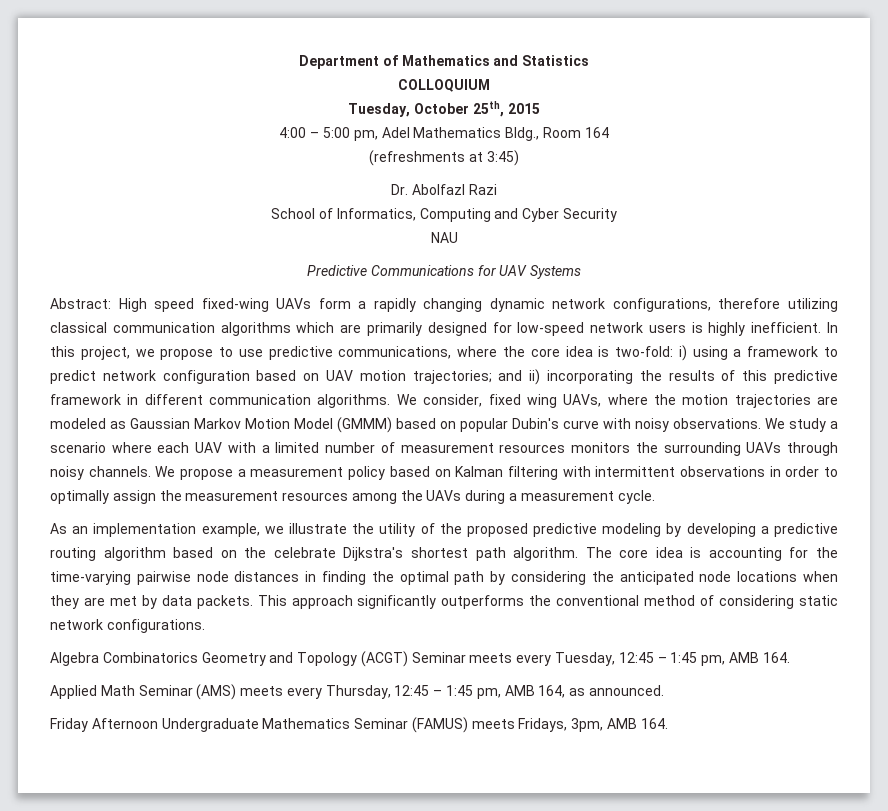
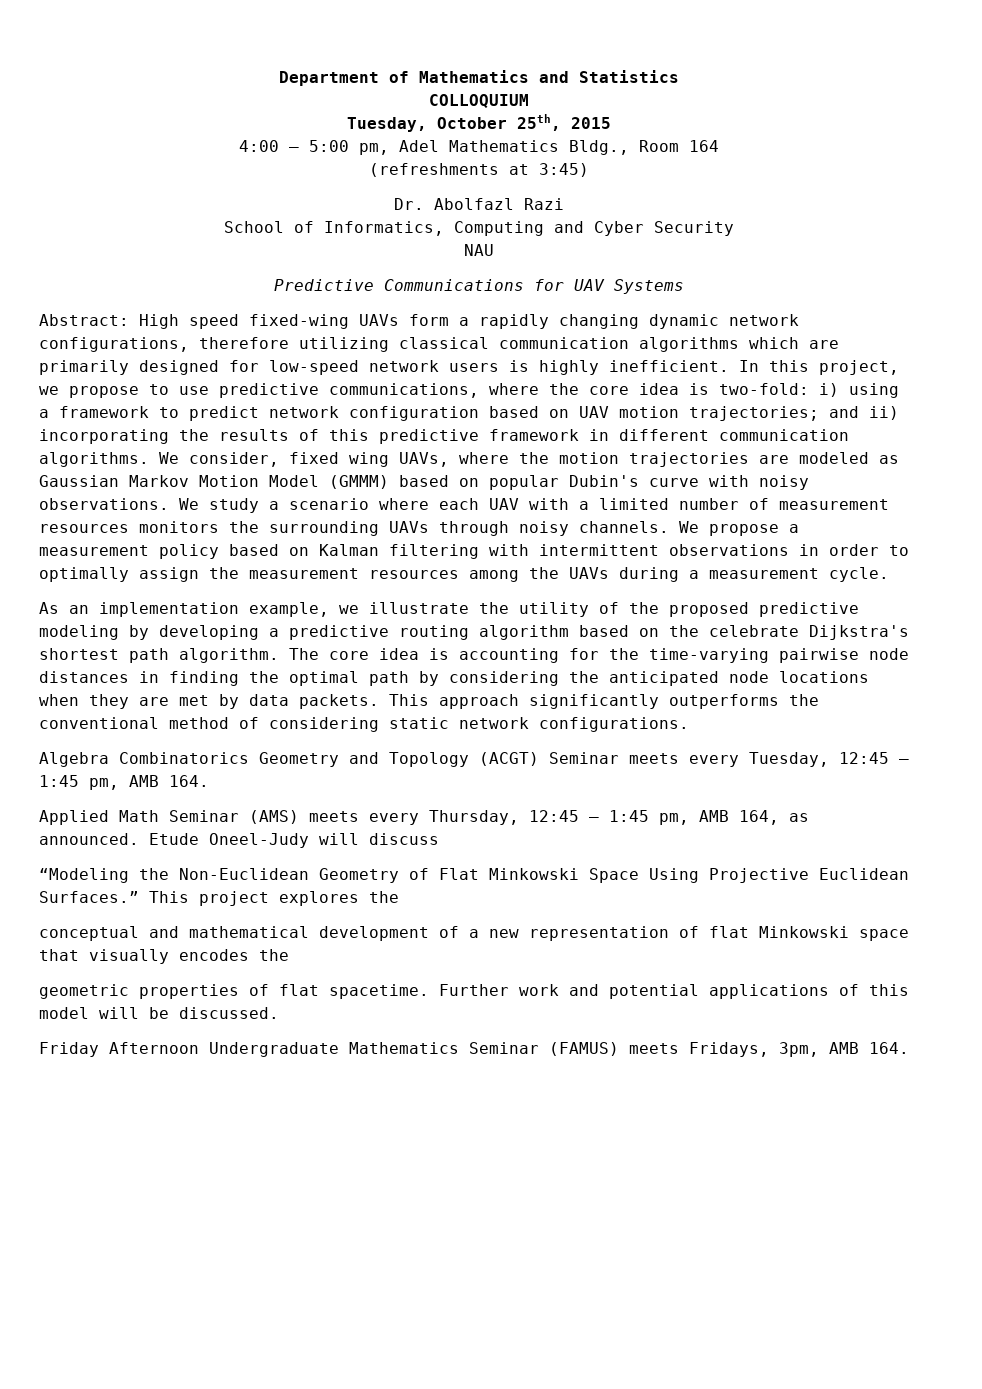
+ Etude Oneel-Judy will discuss
+ “Modeling the Non-Euclidean Geometry of Flat Minkowski Space Using Projective Euclidean Surfaces.” This project explores the
+ conceptual and mathematical development of a new representation of flat Minkowski space that visually encodes the
+ geometric properties of flat spacetime. Further work and potential applications of this model will be discussed.

